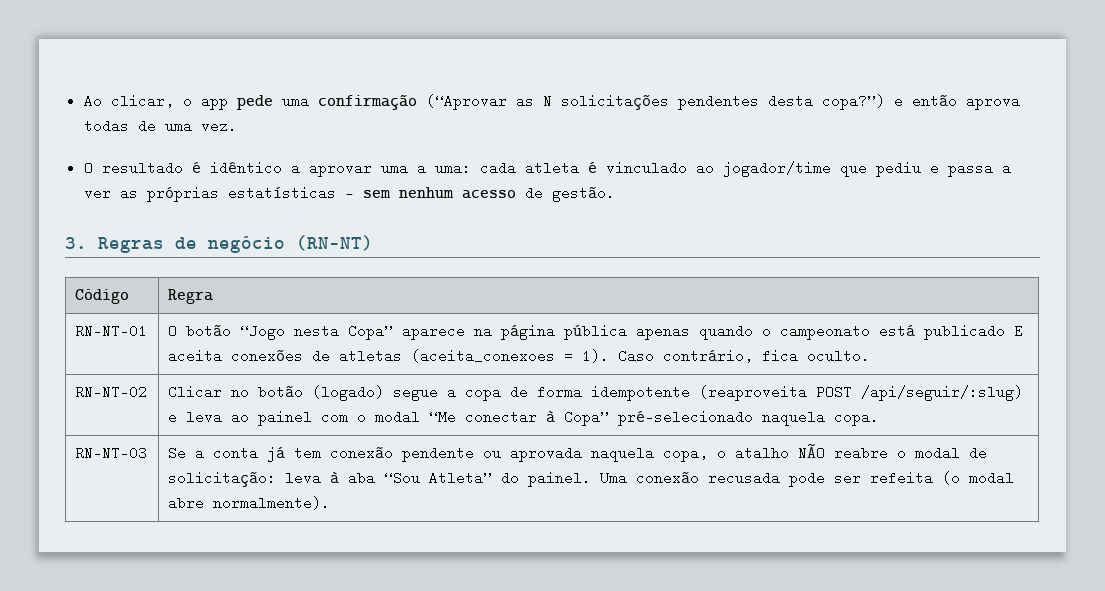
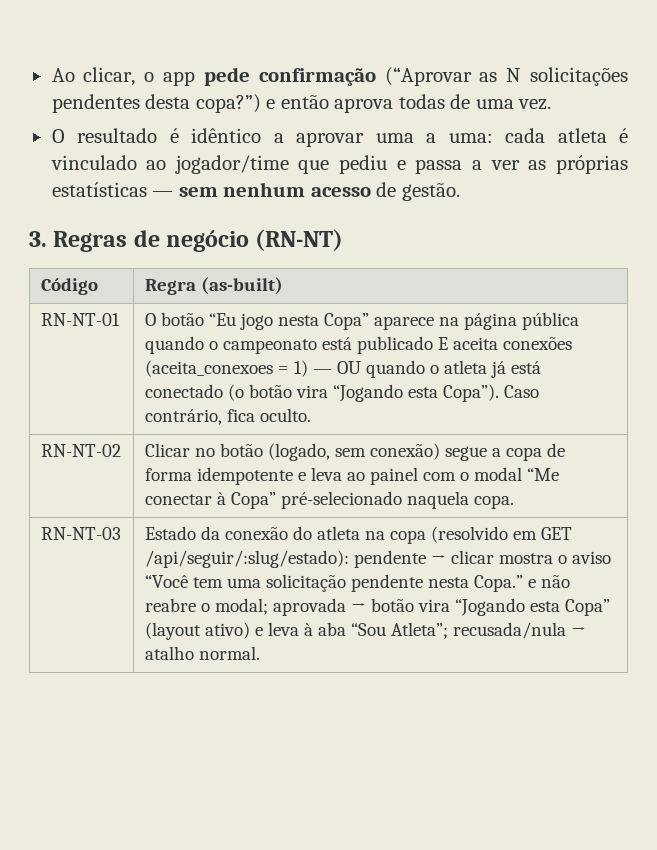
- Ao clicar, o app pede uma confirmação (“Aprovar as N solicitações pendentes desta copa?”) e então aprova todas de uma vez.
+ Ao clicar, o app pede confirmação (“Aprovar as N solicitações pendentes desta copa?”) e então aprova todas de uma vez.
- Código | Regra
+ Código | Regra (as-built)
- RN-NT-01 | O botão “Jogo nesta Copa” aparece na página pública apenas quando o campeonato está publicado E aceita conexões de atletas (aceita_conexoes = 1). Caso contrário, fica oculto.
+ RN-NT-01 | O botão “Eu jogo nesta Copa” aparece na página pública quando o campeonato está publicado E aceita conexões (aceita_conexoes = 1) — OU quando o atleta já está conectado (o botão vira “Jogando esta Copa”). Caso contrário, fica oculto.
- RN-NT-02 | Clicar no botão (logado) segue a copa de forma idempotente (reaproveita POST /api/seguir/:slug) e leva ao painel com o modal “Me conectar à Copa” pré-selecionado naquela copa.
+ RN-NT-02 | Clicar no botão (logado, sem conexão) segue a copa de forma idempotente e leva ao painel com o modal “Me conectar à Copa” pré-selecionado naquela copa.
- Se a conta já tem conexão pendente ou aprovada naquela copa, o atalho NÃO reabre o modal de solicitação: leva à aba “Sou Atleta” do painel. Uma conexão recusada pode ser refeita (o modal abre normalmente).
+ Estado da conexão do atleta na copa (resolvido em GET /api/seguir/:slug/estado): pendente → clicar mostra o aviso “Você tem uma solicitação pendente nesta Copa.” e não reabre o modal; aprovada → botão vira “Jogando esta Copa” (layout ativo) e leva à aba “Sou Atleta”; recusada/nula → atalho normal.

